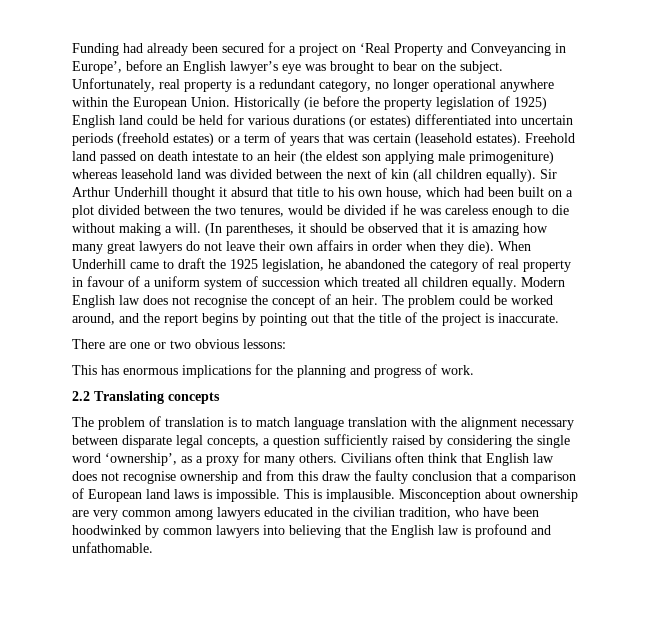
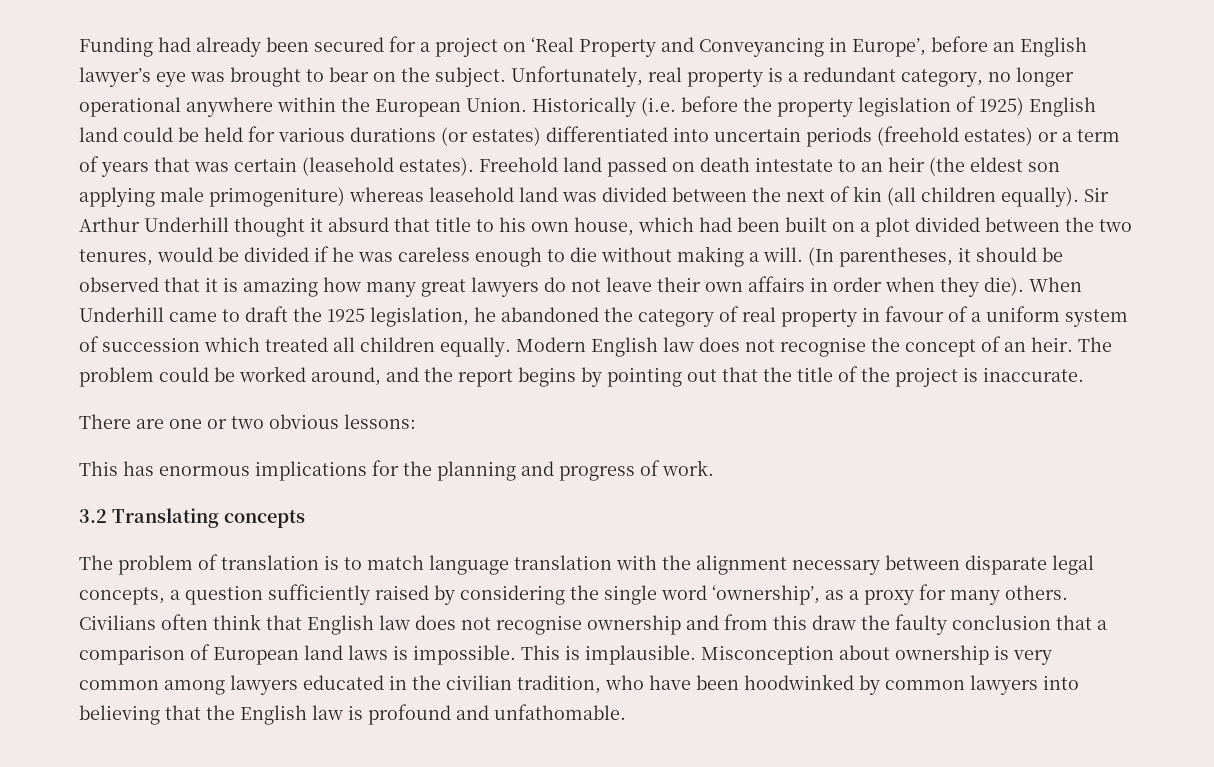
- Historically (ie before the property legislation of 1925) English land could be held for various durations (or estates) differentiated into uncertain periods (freehold estates) or a term of years that was certain (leasehold estates).
+ Historically (i.e. before the property legislation of 1925) English land could be held for various durations (or estates) differentiated into uncertain periods (freehold estates) or a term of years that was certain (leasehold estates).
- 2.2 Translating concepts
+ 3.2 Translating concepts
- Misconception about ownership are very common among lawyers educated in the civilian tradition, who have been hoodwinked by common lawyers into believing that the English law is profound and unfathomable.
+ Misconception about ownership is very common among lawyers educated in the civilian tradition, who have been hoodwinked by common lawyers into believing that the English law is profound and unfathomable.

